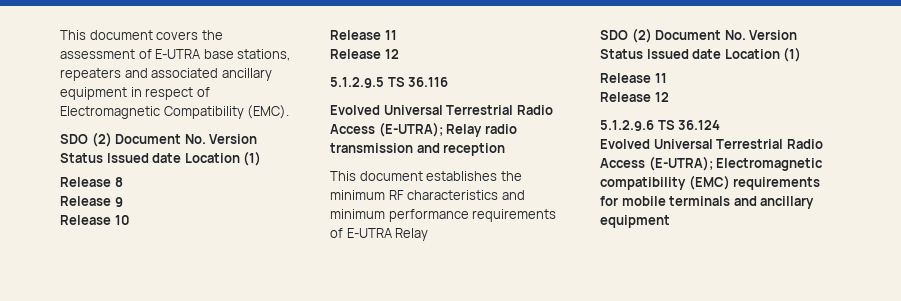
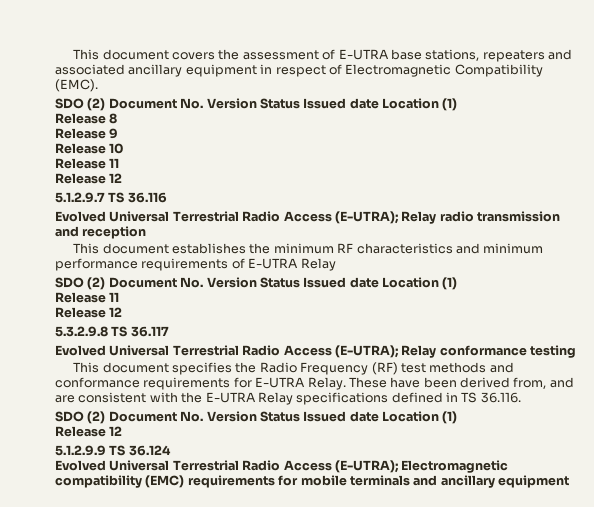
- 5.1.2.9.5 TS 36.116
+ 5.1.2.9.7 TS 36.116
- 5.1.2.9.6 TS 36.124
+ 5.3.2.9.8 TS 36.117
+ Evolved Universal Terrestrial Radio Access (E-UTRA); Relay conformance testing
+ This document specifies the Radio Frequency (RF) test methods and conformance requirements for E-UTRA Relay. These have been derived from, and are consistent with the E-UTRA Relay specifications defined in TS 36.116.
+ SDO (2) Document No. Version Status Issued date Location (1)
+ Release 12
+ 5.1.2.9.9 TS 36.124

